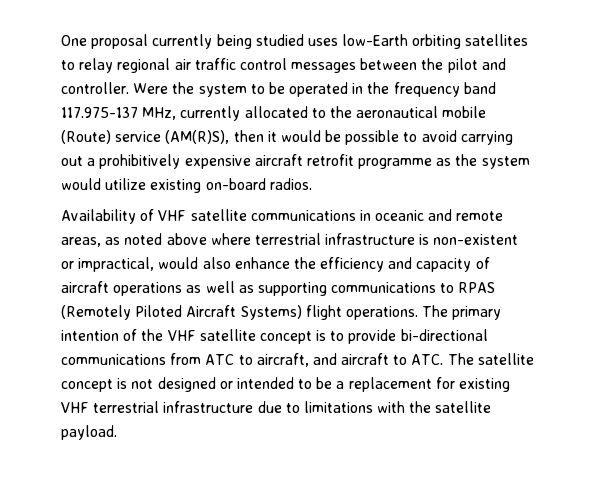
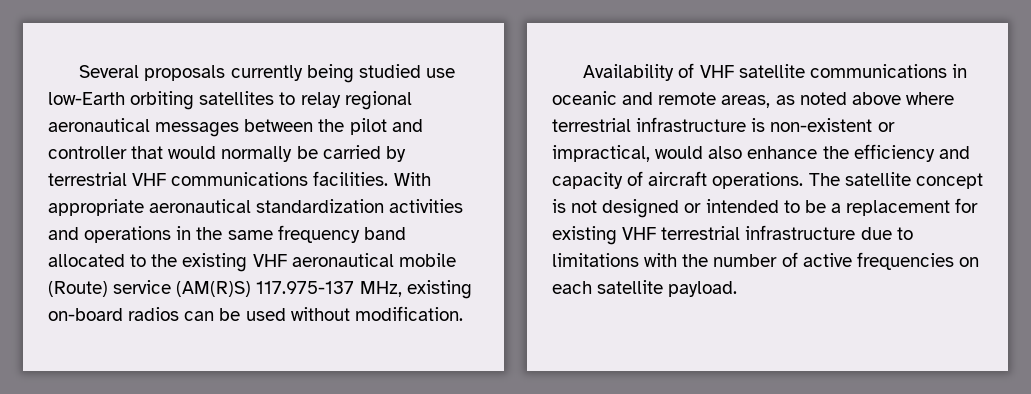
- One proposal currently being studied uses low-Earth orbiting satellites to relay regional air traffic control messages between the pilot and controller. Were the system to be operated in the frequency band 117.975-137 MHz, currently allocated to the aeronautical mobile (Route) service (AM(R)S), then it would be possible to avoid carrying out a prohibitively expensive aircraft retrofit programme as the system would utilize existing on-board radios.
+ Several proposals currently being studied use low-Earth orbiting satellites to relay regional aeronautical messages between the pilot and controller that would normally be carried by terrestrial VHF communications facilities. With appropriate aeronautical standardization activities and operations in the same frequency band allocated to the existing VHF aeronautical mobile (Route) service (AM(R)S) 117.975-137 MHz, existing on-board radios can be used without modification.
- Availability of VHF satellite communications in oceanic and remote areas, as noted above where terrestrial infrastructure is non-existent or impractical, would also enhance the efficiency and capacity of aircraft operations as well as supporting communications to RPAS (Remotely Piloted Aircraft Systems) flight operations. The primary intention of the VHF satellite concept is to provide bi-directional communications from ATC to aircraft, and aircraft to ATC. The satellite concept is not designed or intended to be a replacement for existing VHF terrestrial infrastructure due to limitations with the satellite payload.
+ Availability of VHF satellite communications in oceanic and remote areas, as noted above where terrestrial infrastructure is non-existent or impractical, would also enhance the efficiency and capacity of aircraft operations. The satellite concept is not designed or intended to be a replacement for existing VHF terrestrial infrastructure due to limitations with the number of active frequencies on each satellite payload.

